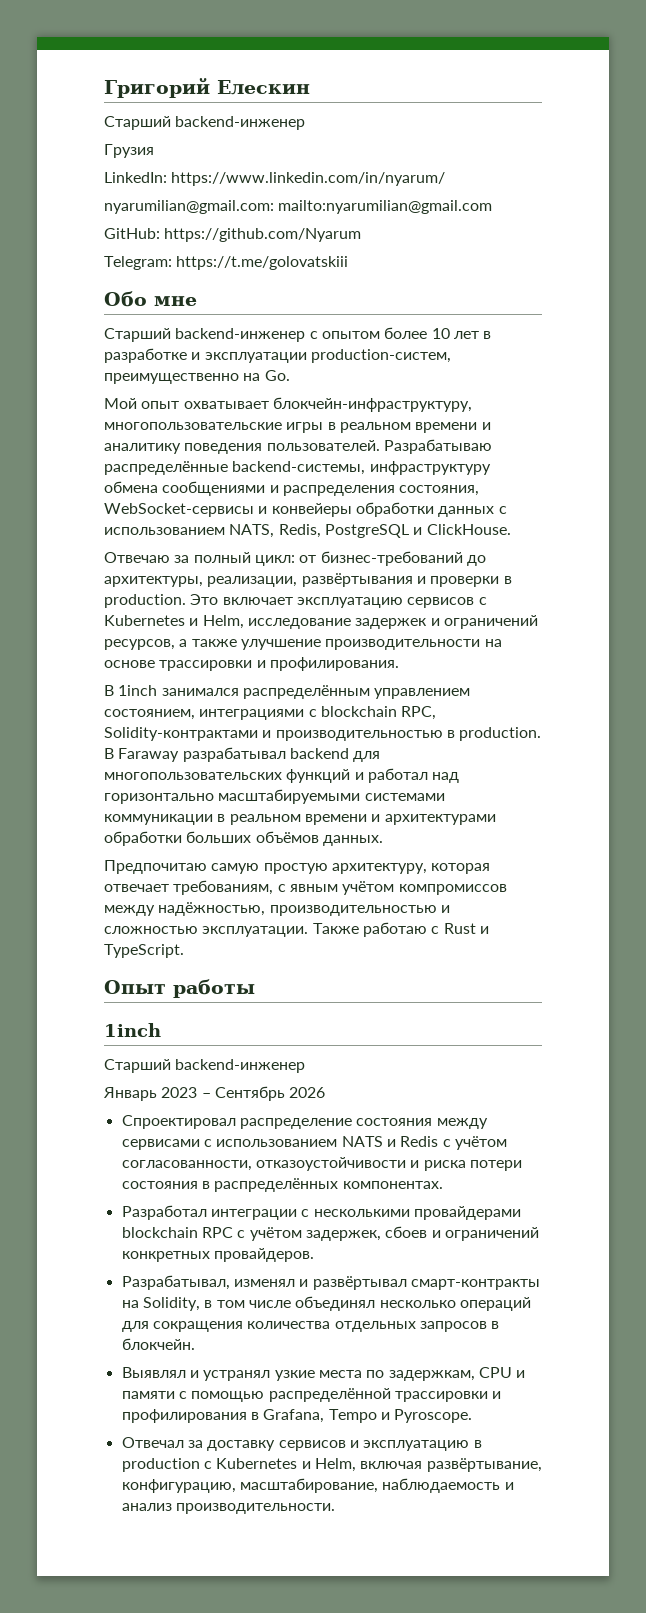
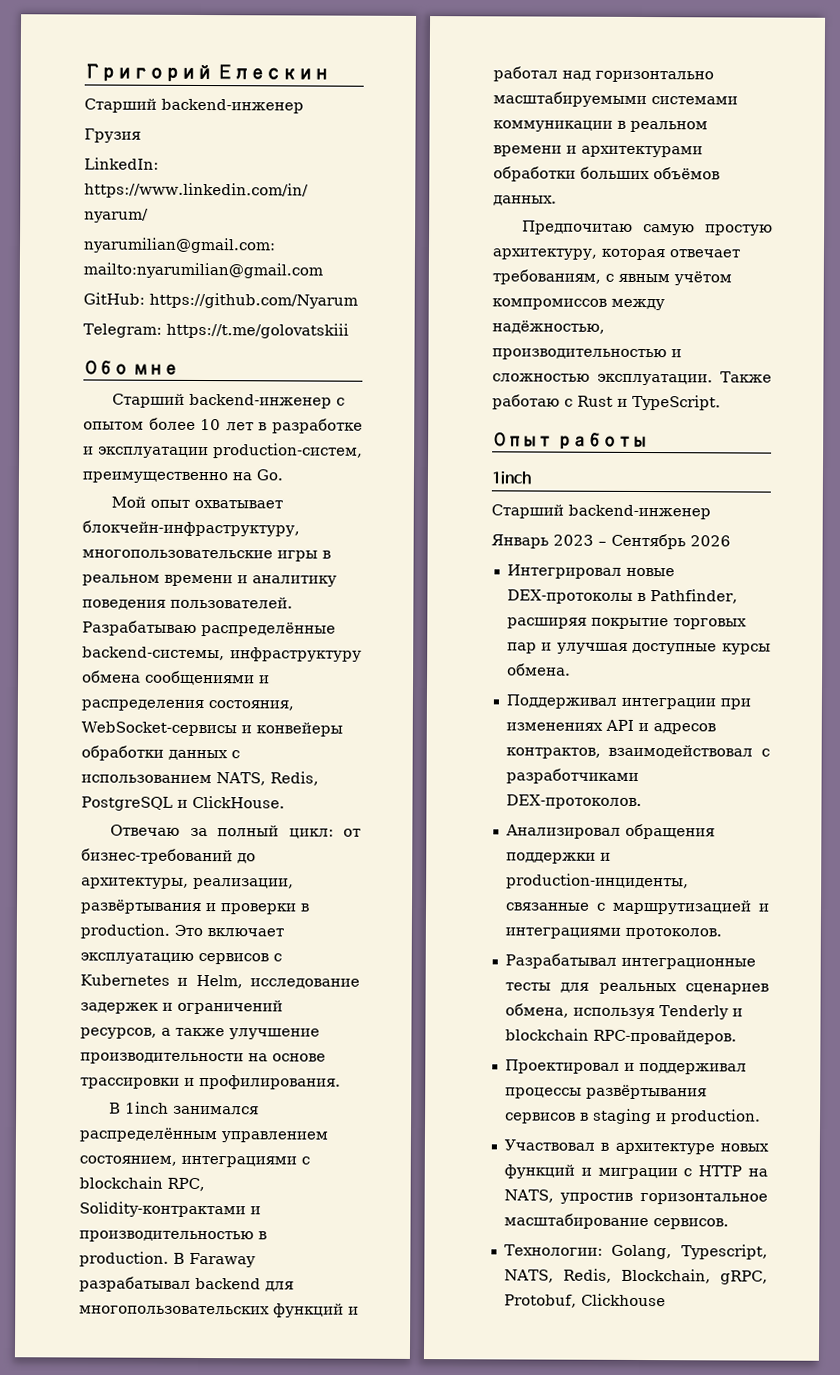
- Спроектировал распределение состояния между сервисами с использованием NATS и Redis с учётом согласованности, отказоустойчивости и риска потери состояния в распределённых компонентах.
- Разработал интеграции с несколькими провайдерами blockchain RPC с учётом задержек, сбоев и ограничений конкретных провайдеров.
- Разрабатывал, изменял и развёртывал смарт-контракты на Solidity, в том числе объединял несколько операций для сокращения количества отдельных запросов в блокчейн.
- Выявлял и устранял узкие места по задержкам, CPU и памяти с помощью распределённой трассировки и профилирования в Grafana, Tempo и Pyroscope.
- Отвечал за доставку сервисов и эксплуатацию в production с Kubernetes и Helm, включая развёртывание, конфигурацию, масштабирование, наблюдаемость и анализ производительности.
+ Интегрировал новые DEX-протоколы в Pathfinder, расширяя покрытие торговых пар и улучшая доступные курсы обмена.
+ Поддерживал интеграции при изменениях API и адресов контрактов, взаимодействовал с разработчиками DEX-протоколов.
+ Анализировал обращения поддержки и production-инциденты, связанные с маршрутизацией и интеграциями протоколов.
+ Разрабатывал интеграционные тесты для реальных сценариев обмена, используя Tenderly и blockchain RPC-провайдеров.
+ Проектировал и поддерживал процессы развёртывания сервисов в staging и production.
+ Участвовал в архитектуре новых функций и миграции с HTTP на NATS, упростив горизонтальное масштабирование сервисов.
+ Технологии: Golang, Typescript, NATS, Redis, Blockchain, gRPC, Protobuf, Clickhouse

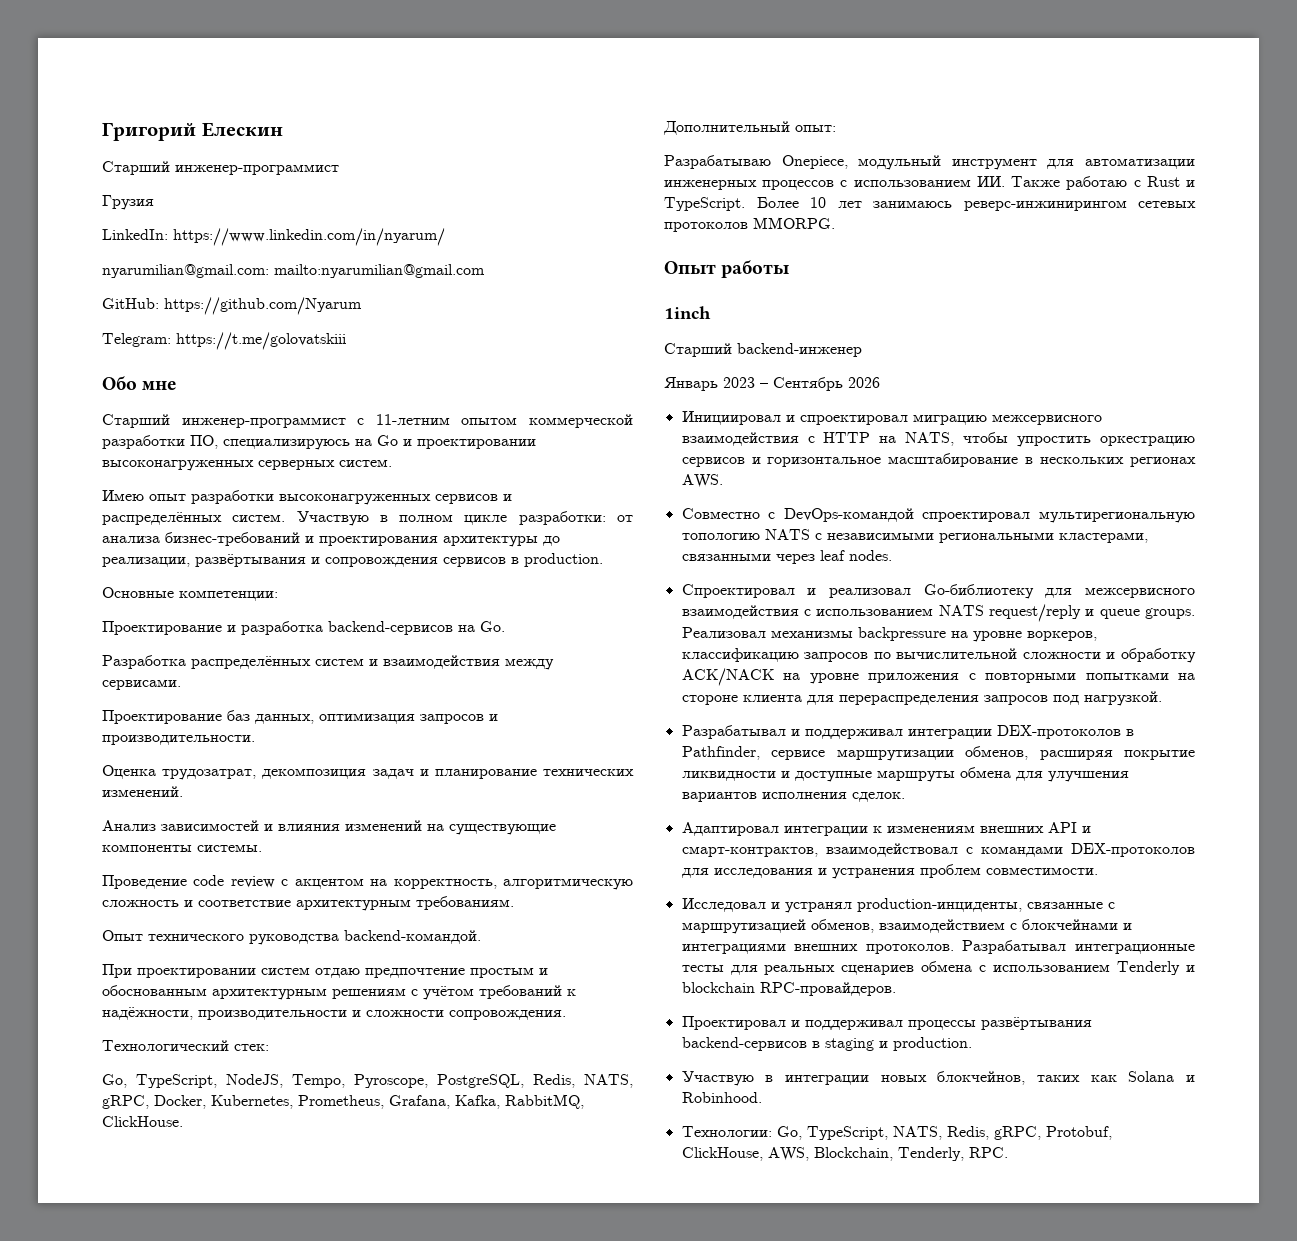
  Григорий Елескин
- Старший backend-инженер
+ Старший инженер-программист
- Старший backend-инженер с опытом более 10 лет в разработке и эксплуатации production-систем, преимущественно на Go.
- Мой опыт охватывает блокчейн-инфраструктуру, многопользовательские игры в реальном времени и аналитику поведения пользователей. Разрабатываю распределённые backend-системы, инфраструктуру обмена сообщениями и распределения состояния, WebSocket-сервисы и конвейеры обработки данных с использованием NATS, Redis, PostgreSQL и ClickHouse.
- Отвечаю за полный цикл: от бизнес-требований до архитектуры, реализации, развёртывания и проверки в production. Это включает эксплуатацию сервисов с Kubernetes и Helm, исследование задержек и ограничений ресурсов, а также улучшение производительности на основе трассировки и профилирования.
- В 1inch занимался распределённым управлением состоянием, интеграциями с blockchain RPC, Solidity-контрактами и производительностью в production. В Faraway разрабатывал backend для многопользовательских функций и работал над горизонтально масштабируемыми системами коммуникации в реальном времени и архитектурами обработки больших объёмов данных.
- Предпочитаю самую простую архитектуру, которая отвечает требованиям, с явным учётом компромиссов между надёжностью, производительностью и сложностью эксплуатации. Также работаю с Rust и TypeScript.
+ Старший инженер-программист с 11-летним опытом коммерческой разработки ПО, специализируюсь на Go и проектировании высоконагруженных серверных систем.
+ Имею опыт разработки высоконагруженных сервисов и распределённых систем. Участвую в полном цикле разработки: от анализа бизнес-требований и проектирования архитектуры до реализации, развёртывания и сопровождения сервисов в production.
+ Основные компетенции:
+ Проектирование и разработка backend-сервисов на Go.
+ Разработка распределённых систем и взаимодействия между сервисами.
+ Проектирование баз данных, оптимизация запросов и производительности.
+ Оценка трудозатрат, декомпозиция задач и планирование технических изменений.
+ Анализ зависимостей и влияния изменений на существующие компоненты системы.
+ Проведение code review с акцентом на корректность, алгоритмическую сложность и соответствие архитектурным требованиям.
+ Опыт технического руководства backend-командой.
+ При проектировании систем отдаю предпочтение простым и обоснованным архитектурным решениям с учётом требований к надёжности, производительности и сложности сопровождения.
+ Технологический стек:
+ Go, TypeScript, NodeJS, Tempo, Pyroscope, PostgreSQL, Redis, NATS, gRPC, Docker, Kubernetes, Prometheus, Grafana, Kafka, RabbitMQ, ClickHouse.
+ Дополнительный опыт:
+ Разрабатываю Onepiece, модульный инструмент для автоматизации инженерных процессов с использованием ИИ. Также работаю с Rust и TypeScript. Более 10 лет занимаюсь реверс-инжинирингом сетевых протоколов MMORPG.
- Интегрировал новые DEX-протоколы в Pathfinder, расширяя покрытие торговых пар и улучшая доступные курсы обмена.
- Поддерживал интеграции при изменениях API и адресов контрактов, взаимодействовал с разработчиками DEX-протоколов.
- Анализировал обращения поддержки и production-инциденты, связанные с маршрутизацией и интеграциями протоколов.
- Разрабатывал интеграционные тесты для реальных сценариев обмена, используя Tenderly и blockchain RPC-провайдеров.
+ Инициировал и спроектировал миграцию межсервисного взаимодействия с HTTP на NATS, чтобы упростить оркестрацию сервисов и горизонтальное масштабирование в нескольких регионах AWS.
+ Совместно с DevOps-командой спроектировал мультирегиональную топологию NATS с независимыми региональными кластерами, связанными через leaf nodes.
+ Спроектировал и реализовал Go-библиотеку для межсервисного взаимодействия с использованием NATS request/reply и queue groups. Реализовал механизмы backpressure на уровне воркеров, классификацию запросов по вычислительной сложности и обработку ACK/NACK на уровне приложения с повторными попытками на стороне клиента для перераспределения запросов под нагрузкой.
+ Разрабатывал и поддерживал интеграции DEX-протоколов в Pathfinder, сервисе маршрутизации обменов, расширяя покрытие ликвидности и доступные маршруты обмена для улучшения вариантов исполнения сделок.
+ Адаптировал интеграции к изменениям внешних API и смарт-контрактов, взаимодействовал с командами DEX-протоколов для исследования и устранения проблем совместимости.
+ Исследовал и устранял production-инциденты, связанные с маршрутизацией обменов, взаимодействием с блокчейнами и интеграциями внешних протоколов. Разрабатывал интеграционные тесты для реальных сценариев обмена с использованием Tenderly и blockchain RPC-провайдеров.
- Проектировал и поддерживал процессы развёртывания сервисов в staging и production.
+ Проектировал и поддерживал процессы развёртывания backend-сервисов в staging и production.
- Участвовал в архитектуре новых функций и миграции с HTTP на NATS, упростив горизонтальное масштабирование сервисов.
+ Участвую в интеграции новых блокчейнов, таких как Solana и Robinhood.
- Технологии: Golang, Typescript, NATS, Redis, Blockchain, gRPC, Protobuf, Clickhouse
+ Технологии: Go, TypeScript, NATS, Redis, gRPC, Protobuf, ClickHouse, AWS, Blockchain, Tenderly, RPC.

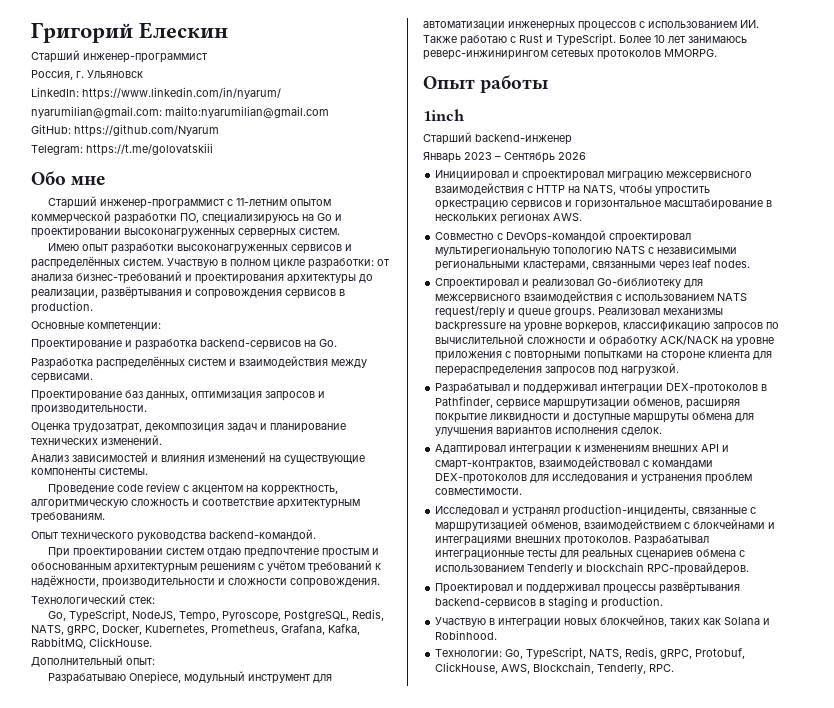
- Грузия
+ Россия, г. Ульяновск

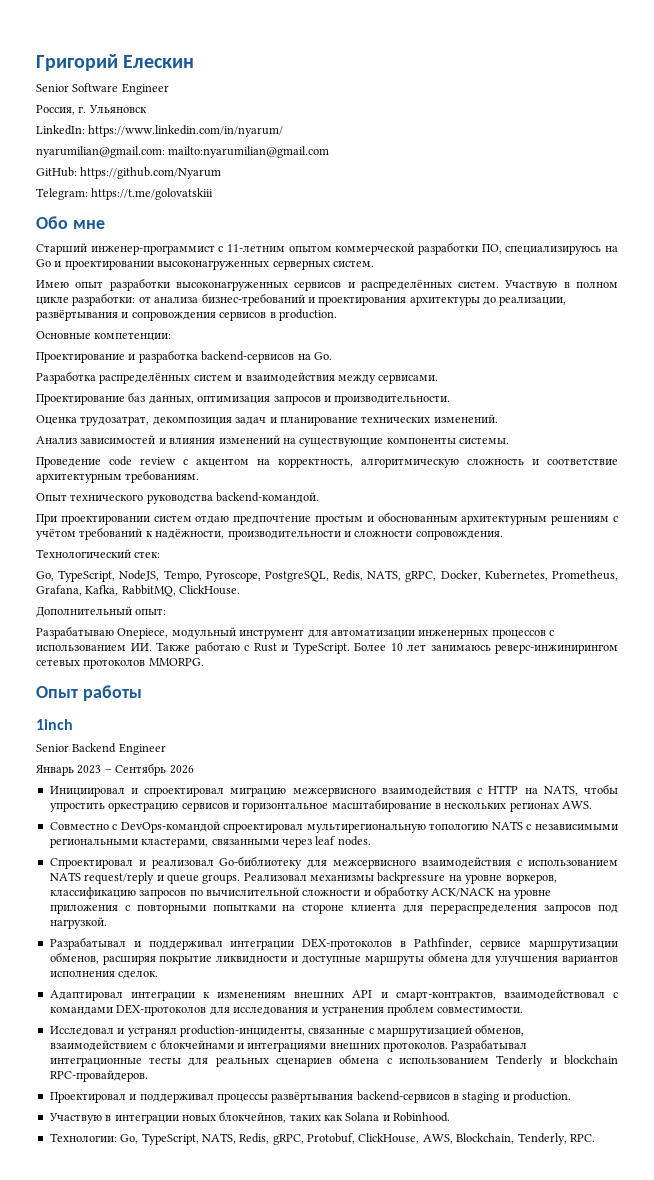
  Григорий Елескин
- Старший инженер-программист
+ Senior Software Engineer
- Старший backend-инженер
+ Senior Backend Engineer

